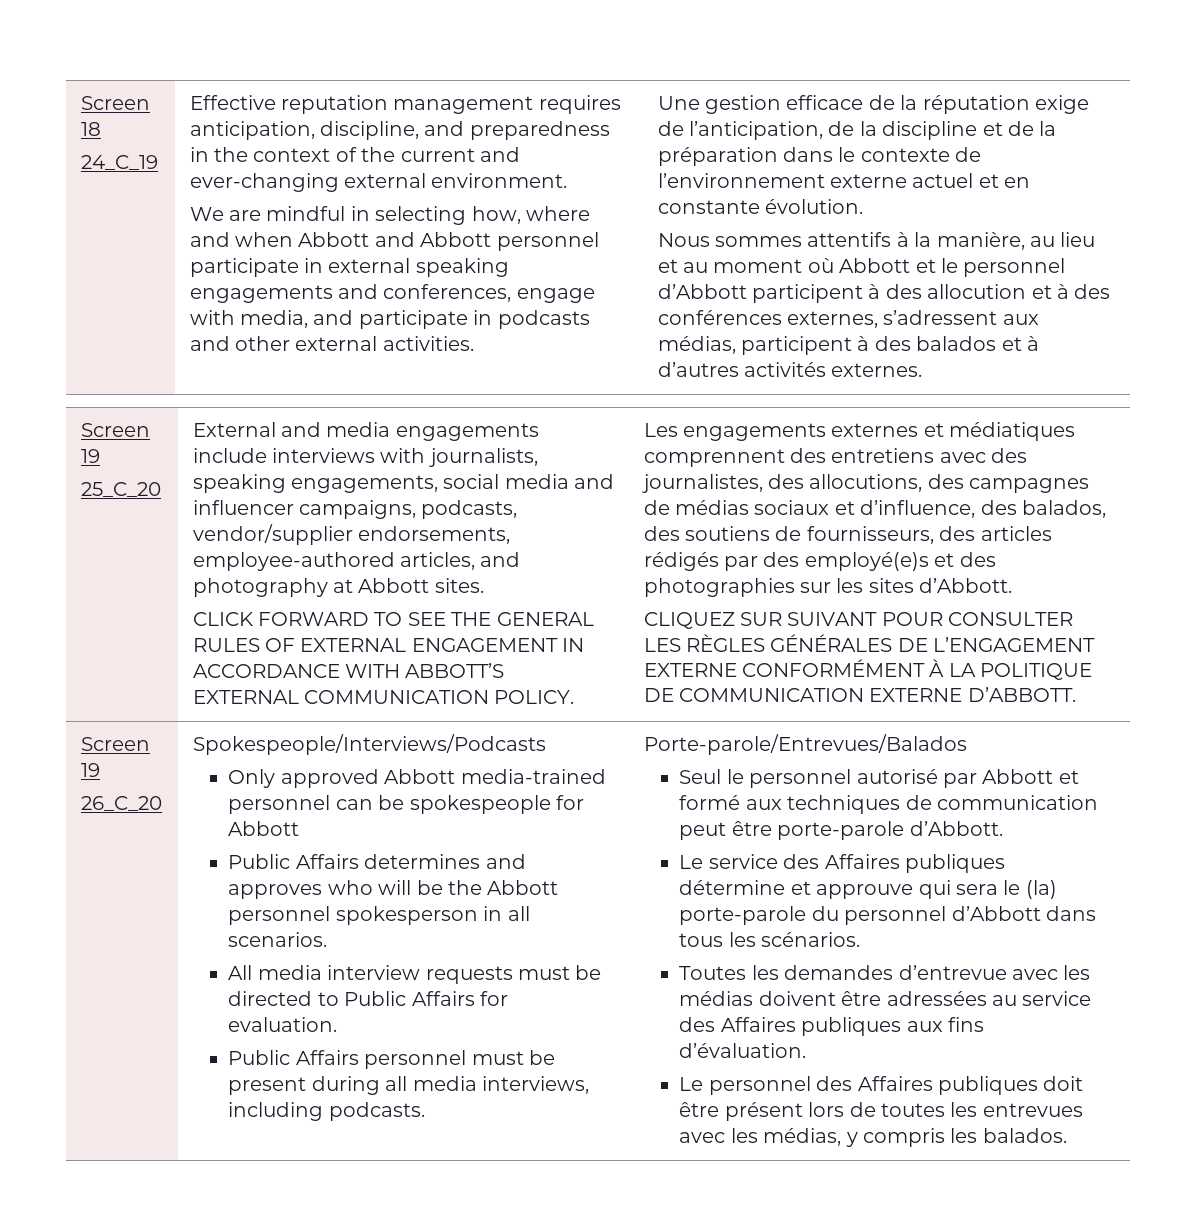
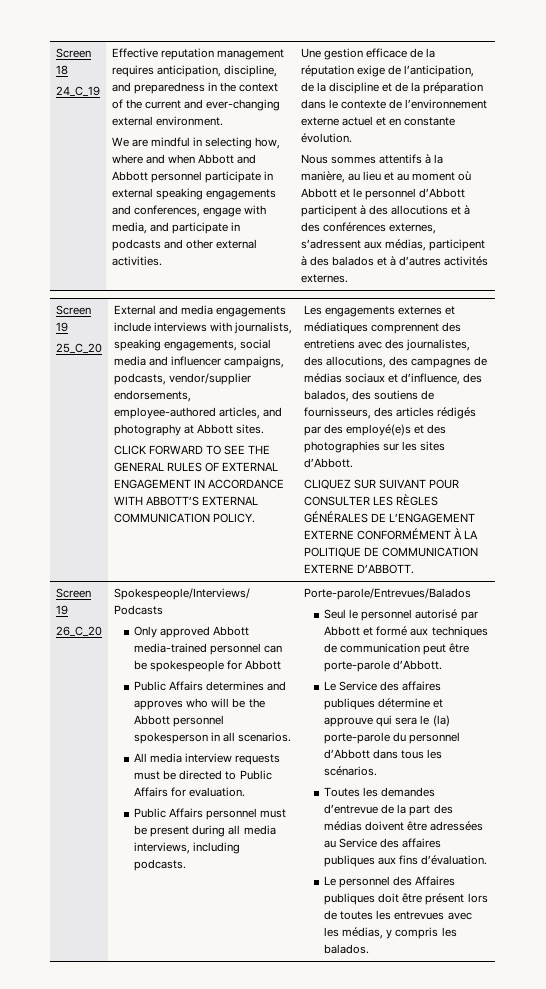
- Nous sommes attentifs à la manière, au lieu et au moment où Abbott et le personnel d’Abbott participent à des allocution et à des conférences externes, s’adressent aux médias, participent à des balados et à d’autres activités externes.
+ Nous sommes attentifs à la manière, au lieu et au moment où Abbott et le personnel d’Abbott participent à des allocutions et à des conférences externes, s’adressent aux médias, participent à des balados et à d’autres activités externes.
- Le service des Affaires publiques détermine et approuve qui sera le (la) porte-parole du personnel d’Abbott dans tous les scénarios.
+ Le Service des affaires publiques détermine et approuve qui sera le (la) porte-parole du personnel d’Abbott dans tous les scénarios.
- Toutes les demandes d’entrevue avec les médias doivent être adressées au service des Affaires publiques aux fins d’évaluation.
+ Toutes les demandes d’entrevue de la part des médias doivent être adressées au Service des affaires publiques aux fins d’évaluation.

